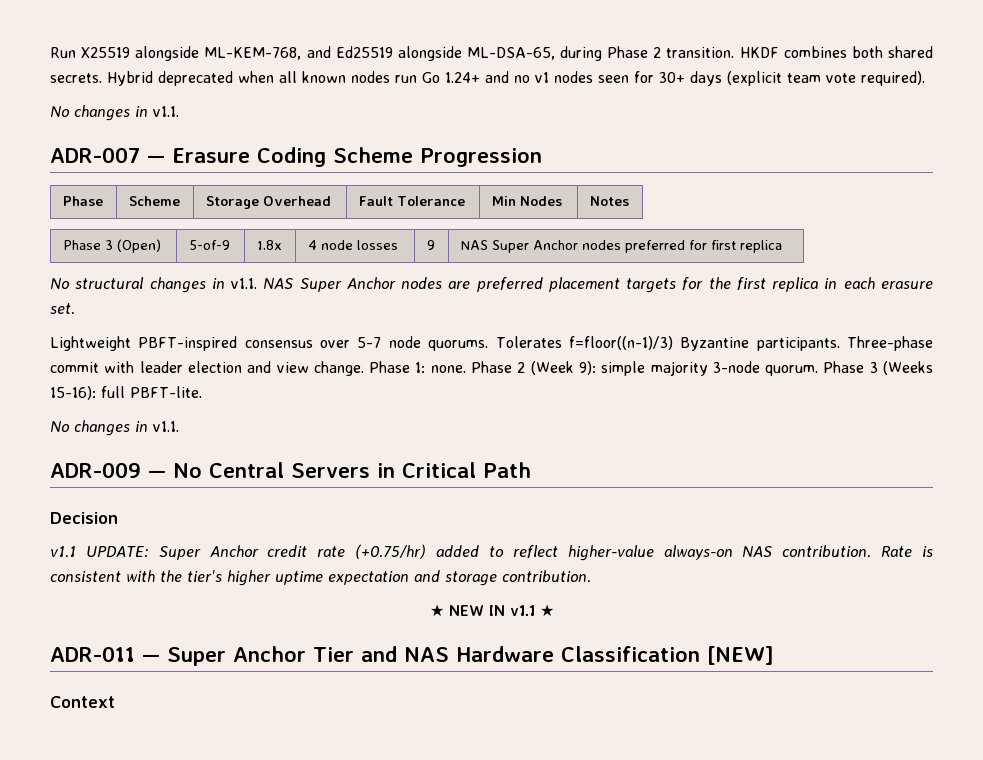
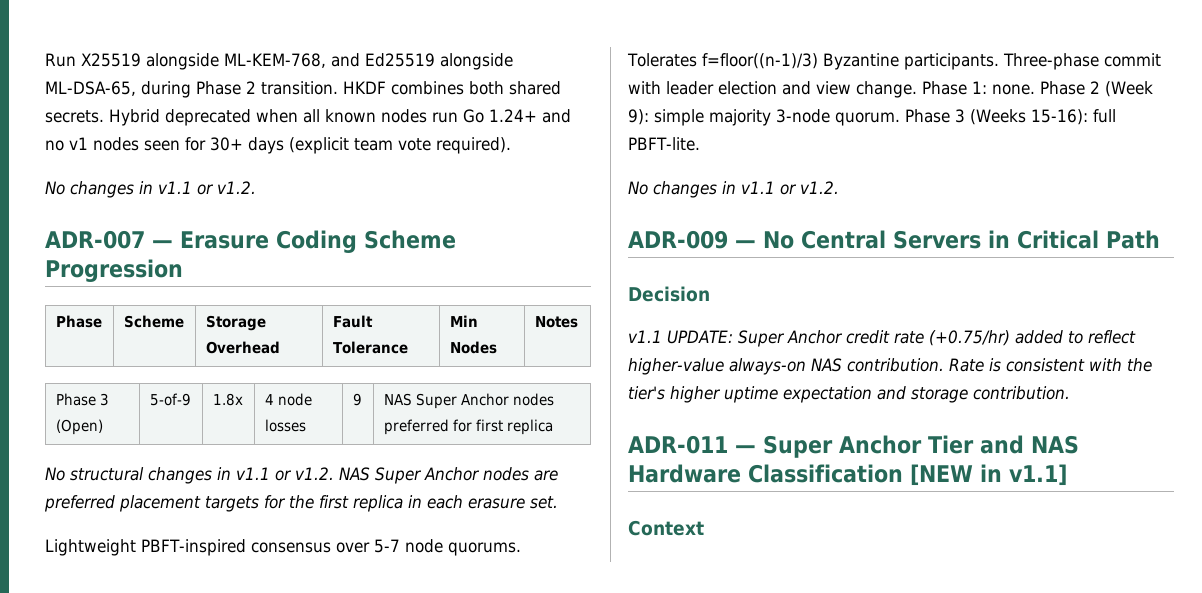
  Hybrid deprecated when all known nodes run Go 1.24+ and no v1 nodes seen for 30+ days (explicit team vote required).
- No changes in v1.1.
+ No changes in v1.1 or v1.2.
- No structural changes in v1.1. NAS Super Anchor nodes are preferred placement targets for the first replica in each erasure set.
+ No structural changes in v1.1 or v1.2. NAS Super Anchor nodes are preferred placement targets for the first replica in each erasure set.
  Phase 3 (Weeks 15-16): full PBFT-lite.
- No changes in v1.1.
+ No changes in v1.1 or v1.2.
- ★ NEW IN v1.1 ★
- ADR-011 — Super Anchor Tier and NAS Hardware Classification [NEW]
+ ADR-011 — Super Anchor Tier and NAS Hardware Classification [NEW in v1.1]

